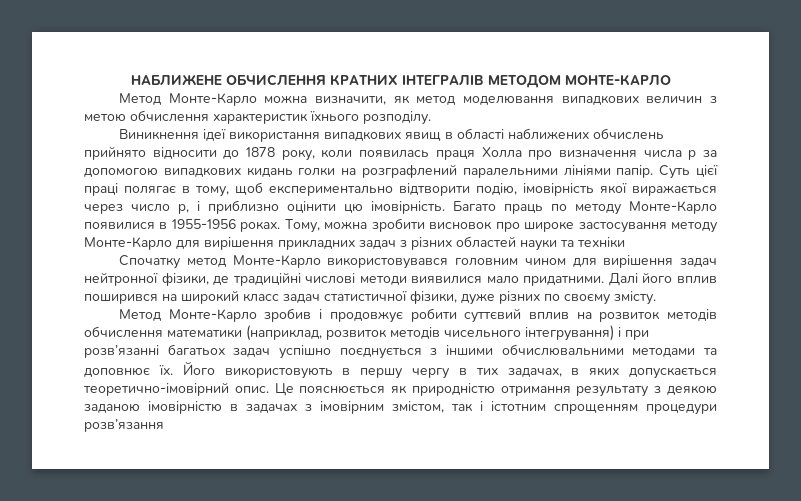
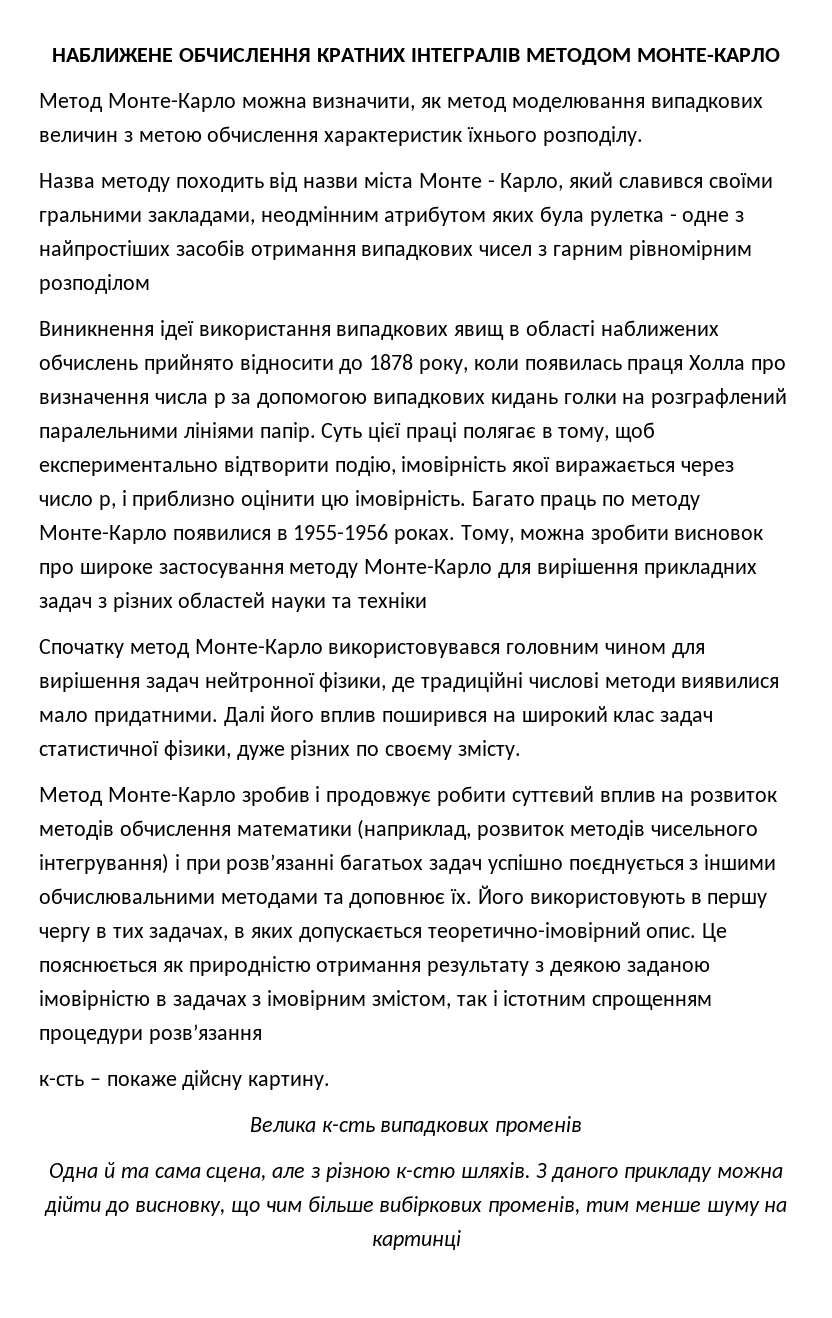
+ Назва методу походить від назви міста Монте - Карло, який славився своїми гральними закладами, неодмінним атрибутом яких була рулетка - одне з найпростіших засобів отримання випадкових чисел з гарним рівномірним розподілом
- Далі його вплив поширився на широкий класс задач статистичної фізики, дуже різних по своєму змісту.
+ Далі його вплив поширився на широкий клас задач статистичної фізики, дуже різних по своєму змісту.
+ к-сть – покаже дійсну картину.
+ Велика к-сть випадкових променів
+ Одна й та сама сцена, але з різною к-стю шляхів. З даного прикладу можна дійти до висновку, що чим більше вибіркових променів, тим менше шуму на картинці

